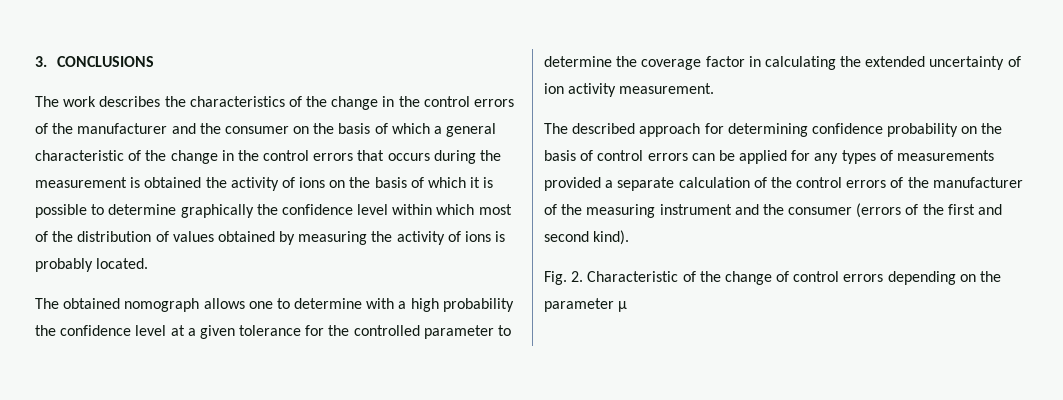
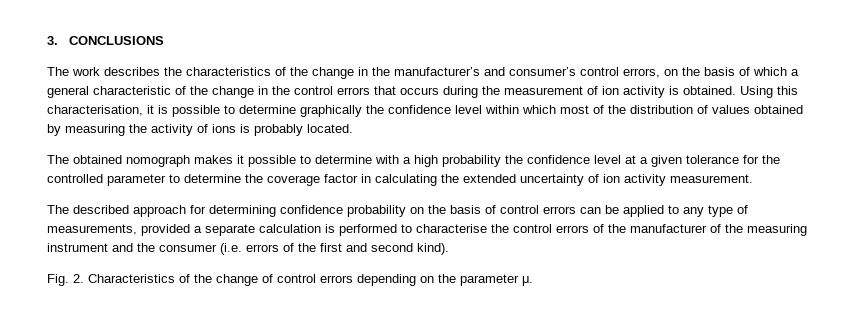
- The work describes the characteristics of the change in the control errors of the manufacturer and the consumer on the basis of which a general characteristic of the change in the control errors that occurs during the measurement is obtained the activity of ions on the basis of which it is possible to determine graphically the confidence level within which most of the distribution of values obtained by measuring the activity of ions is probably located.
+ The work describes the characteristics of the change in the manufacturer’s and consumer’s control errors, on the basis of which a general characteristic of the change in the control errors that occurs during the measurement of ion activity is obtained. Using this characterisation, it is possible to determine graphically the confidence level within which most of the distribution of values obtained by measuring the activity of ions is probably located.
- The obtained nomograph allows one to determine with a high probability the confidence level at a given tolerance for the controlled parameter to determine the coverage factor in calculating the extended uncertainty of ion activity measurement.
+ The obtained nomograph makes it possible to determine with a high probability the confidence level at a given tolerance for the controlled parameter to determine the coverage factor in calculating the extended uncertainty of ion activity measurement.
- The described approach for determining confidence probability on the basis of control errors can be applied for any types of measurements provided a separate calculation of the control errors of the manufacturer of the measuring instrument and the consumer (errors of the first and second kind).
+ The described approach for determining confidence probability on the basis of control errors can be applied to any type of measurements, provided a separate calculation is performed to characterise the control errors of the manufacturer of the measuring instrument and the consumer (i.e. errors of the first and second kind).
- Fig. 2. Characteristic of the change of control errors depending on the parameter μ
+ Fig. 2. Characteristics of the change of control errors depending on the parameter μ.

